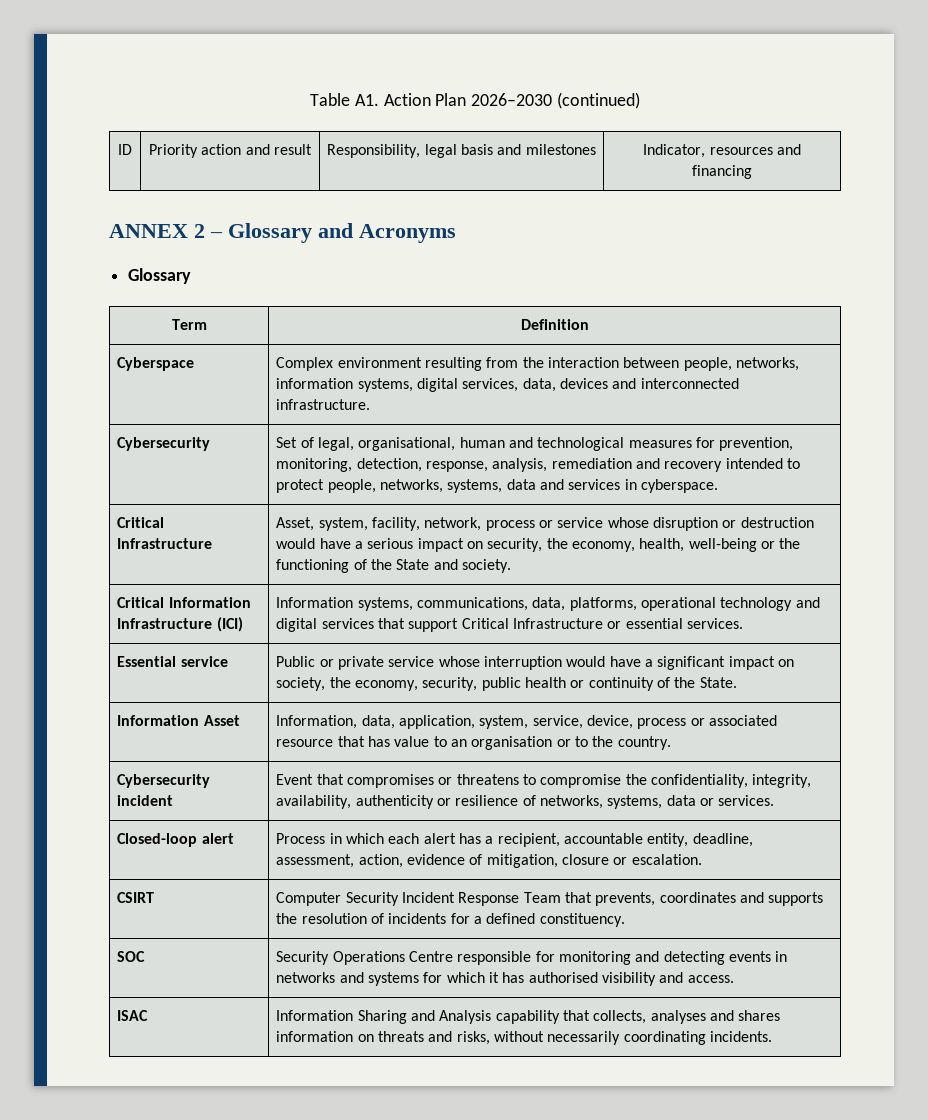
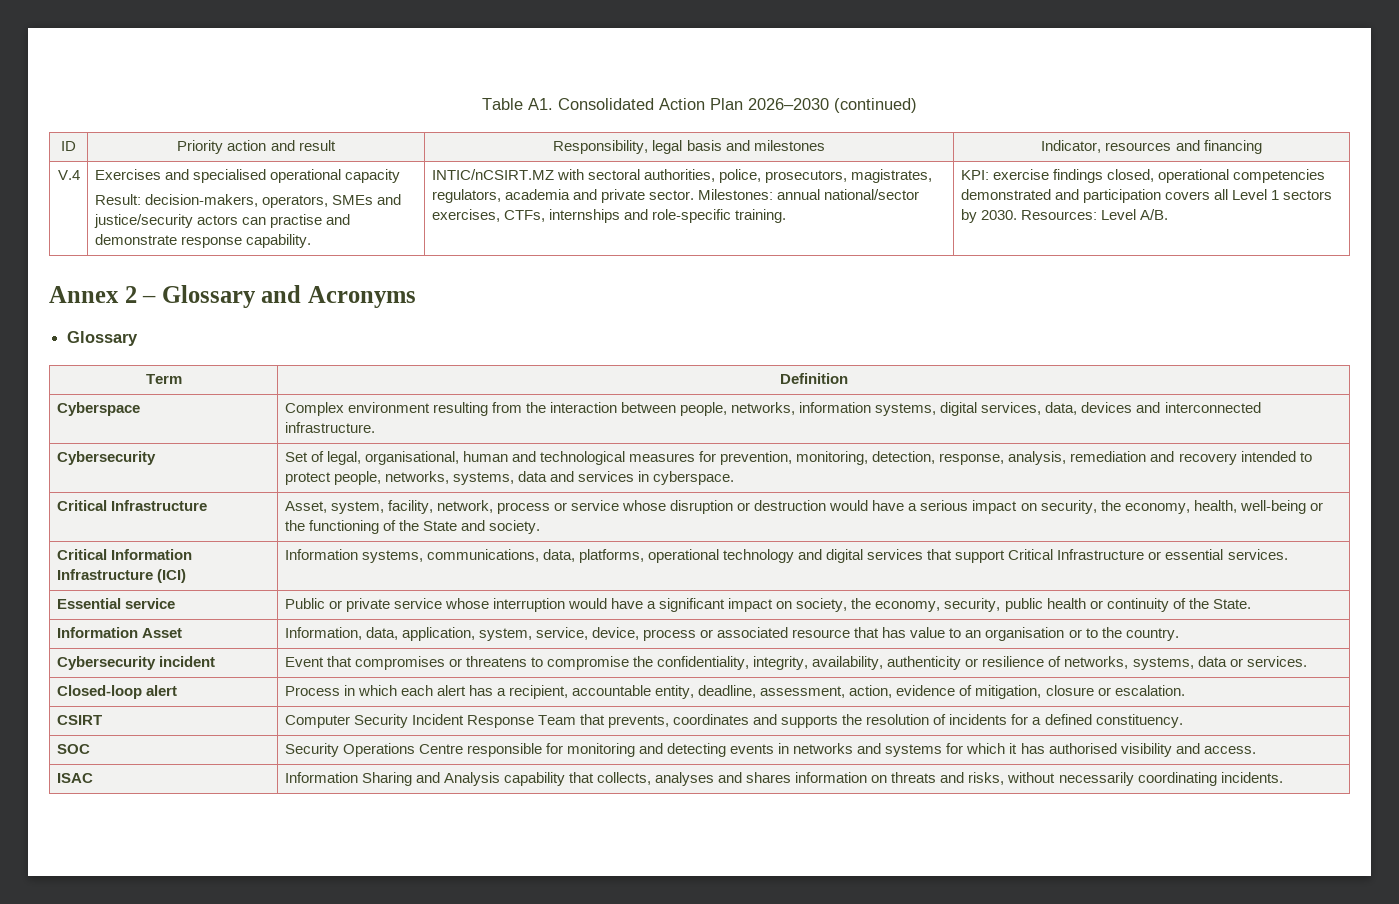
- Table A1. Action Plan 2026–2030 (continued)
+ Table A1. Consolidated Action Plan 2026–2030 (continued)
- ANNEX 2 – Glossary and Acronyms
+ V.4 | Exercises and specialised operational capacity
+ Result: decision-makers, operators, SMEs and justice/security actors can practise and demonstrate response capability. | INTIC/nCSIRT.MZ with sectoral authorities, police, prosecutors, magistrates, regulators, academia and private sector. Milestones: annual national/sector exercises, CTFs, internships and role-specific training. | KPI: exercise findings closed, operational competencies demonstrated and participation covers all Level 1 sectors by 2030. Resources: Level A/B.
+ Annex 2 – Glossary and Acronyms

